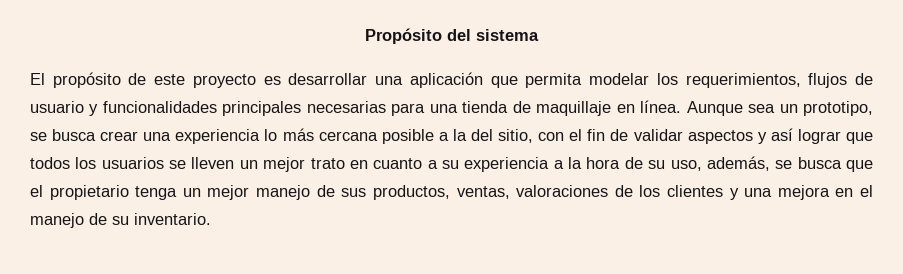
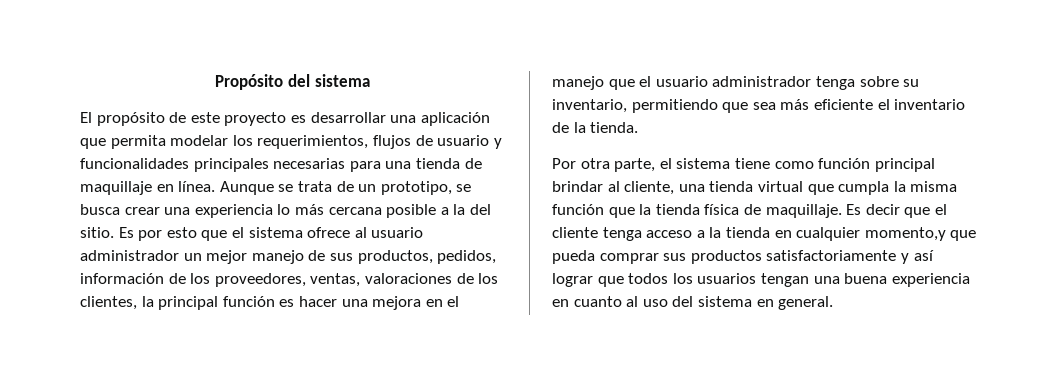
- Aunque sea un prototipo, se busca crear una experiencia lo más cercana posible a la del sitio, con el fin de validar aspectos y así lograr que todos los usuarios se lleven un mejor trato en cuanto a su experiencia a la hora de su uso, además, se busca que el propietario tenga un mejor manejo de sus productos, ventas, valoraciones de los clientes y una mejora en el manejo de su inventario.
+ Aunque se trata de un prototipo, se busca crear una experiencia lo más cercana posible a la del sitio. Es por esto que el sistema ofrece al usuario administrador un mejor manejo de sus productos, pedidos, información de los proveedores, ventas, valoraciones de los clientes, la principal función es hacer una mejora en el manejo que el usuario administrador tenga sobre su inventario, permitiendo que sea más eficiente el inventario de la tienda.
+ Por otra parte, el sistema tiene como función principal brindar al cliente, una tienda virtual que cumpla la misma función que la tienda física de maquillaje. Es decir que el cliente tenga acceso a la tienda en cualquier momento,y que pueda comprar sus productos satisfactoriamente y así lograr que todos los usuarios tengan una buena experiencia en cuanto al uso del sistema en general.

